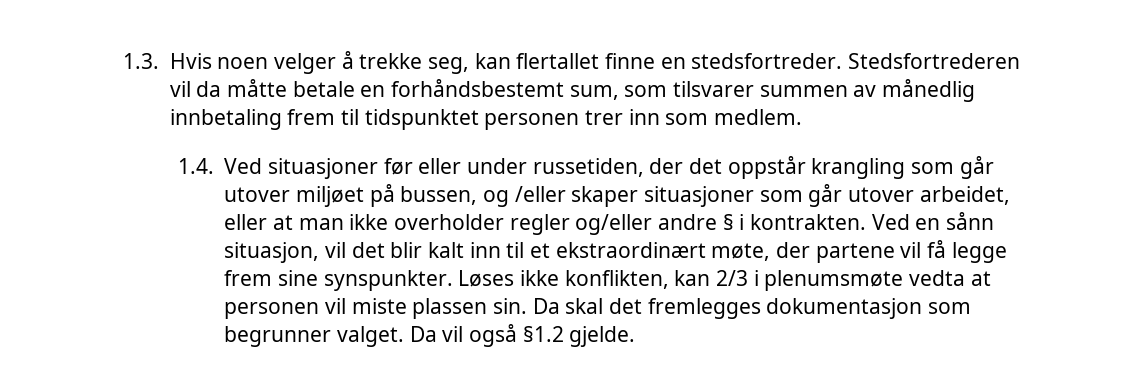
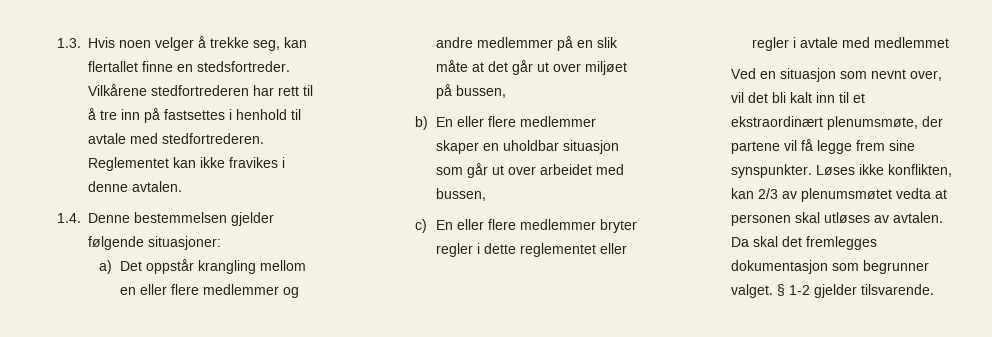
- Stedsfortrederen vil da måtte betale en forhåndsbestemt sum, som tilsvarer summen av månedlig innbetaling frem til tidspunktet personen trer inn som medlem.
- 1.4. Ved situasjoner før eller under russetiden, der det oppstår krangling som går utover miljøet på bussen, og /eller skaper situasjoner som går utover arbeidet, eller at man ikke overholder regler og/eller andre § i kontrakten. Ved en sånn situasjon, vil det blir kalt inn til et ekstraordinært møte, der partene vil få legge frem sine synspunkter.
+ Vilkårene stedfortrederen har rett til å tre inn på fastsettes i henhold til avtale med stedfortrederen. Reglementet kan ikke fravikes i denne avtalen.
+ 1.4. Denne bestemmelsen gjelder følgende situasjoner:
+ a) Det oppstår krangling mellom en eller flere medlemmer og andre medlemmer på en slik måte at det går ut over miljøet på bussen,
+ b) En eller flere medlemmer skaper en uholdbar situasjon som går ut over arbeidet med bussen,
+ c) En eller flere medlemmer bryter regler i dette reglementet eller regler i avtale med medlemmet
+ Ved en situasjon som nevnt over, vil det bli kalt inn til et ekstraordinært plenumsmøte, der partene vil få legge frem sine synspunkter.
- Løses ikke konflikten, kan 2/3 i plenumsmøte vedta at personen vil miste plassen sin.
+ Løses ikke konflikten, kan 2/3 av plenumsmøtet vedta at personen skal utløses av avtalen.
- Da vil også §1.2 gjelde.
+ § 1-2 gjelder tilsvarende.

